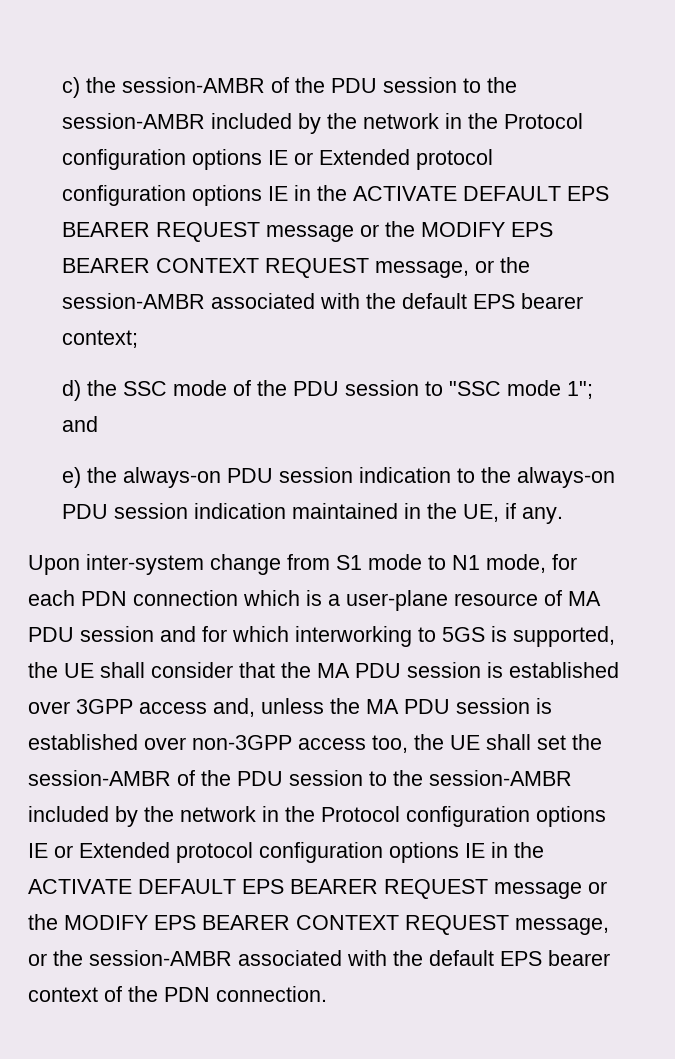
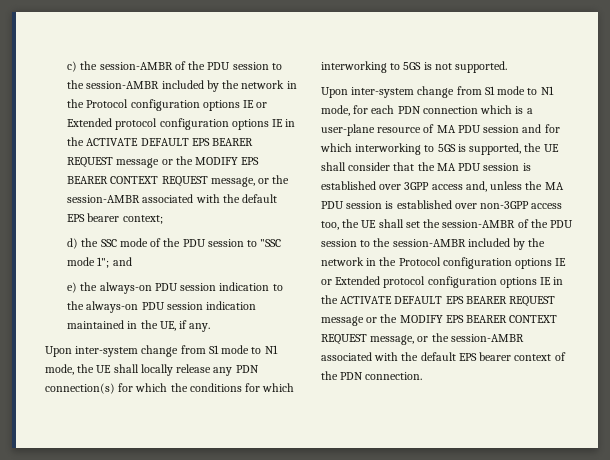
+ Upon inter-system change from S1 mode to N1 mode, the UE shall locally release any PDN connection(s) for which the conditions for which interworking to 5GS is not supported.

